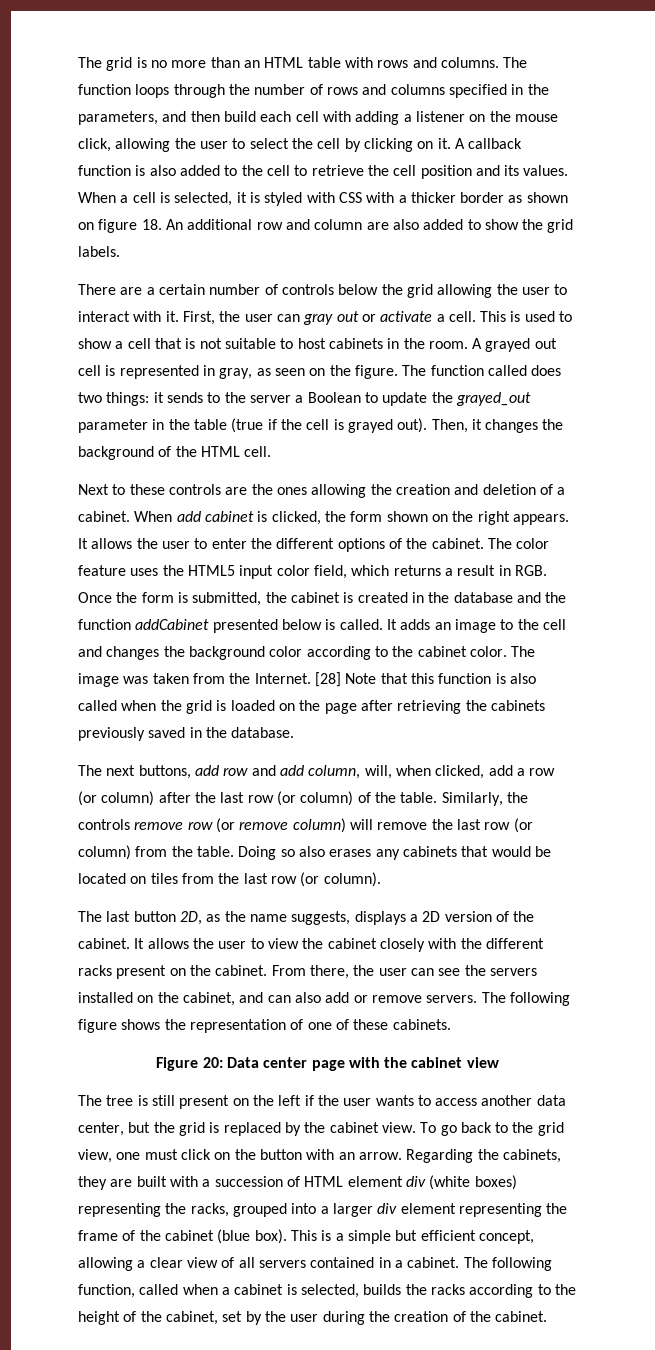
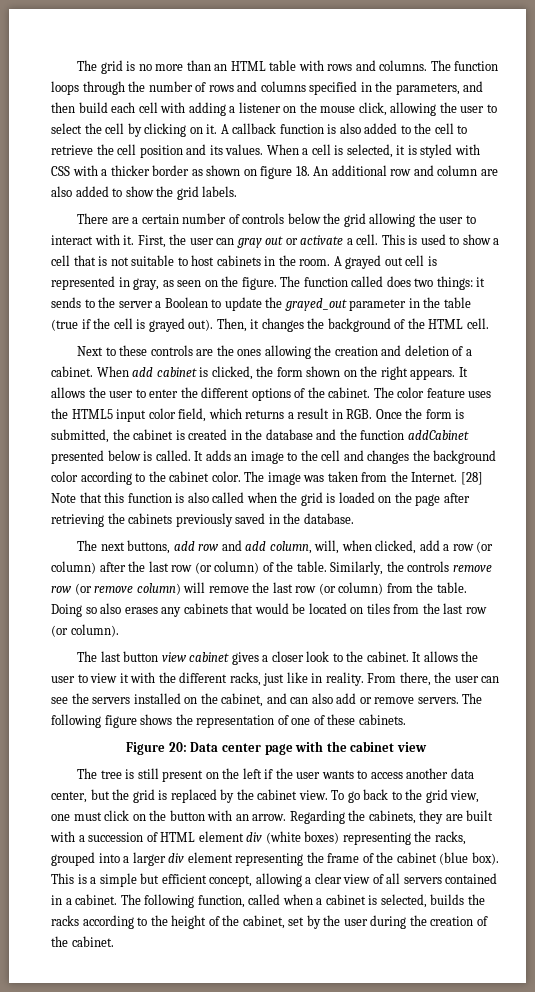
- The last button 2D, as the name suggests, displays a 2D version of the cabinet.
+ The last button view cabinet gives a closer look to the cabinet.
- It allows the user to view the cabinet closely with the different racks present on the cabinet.
+ It allows the user to view it with the different racks, just like in reality.

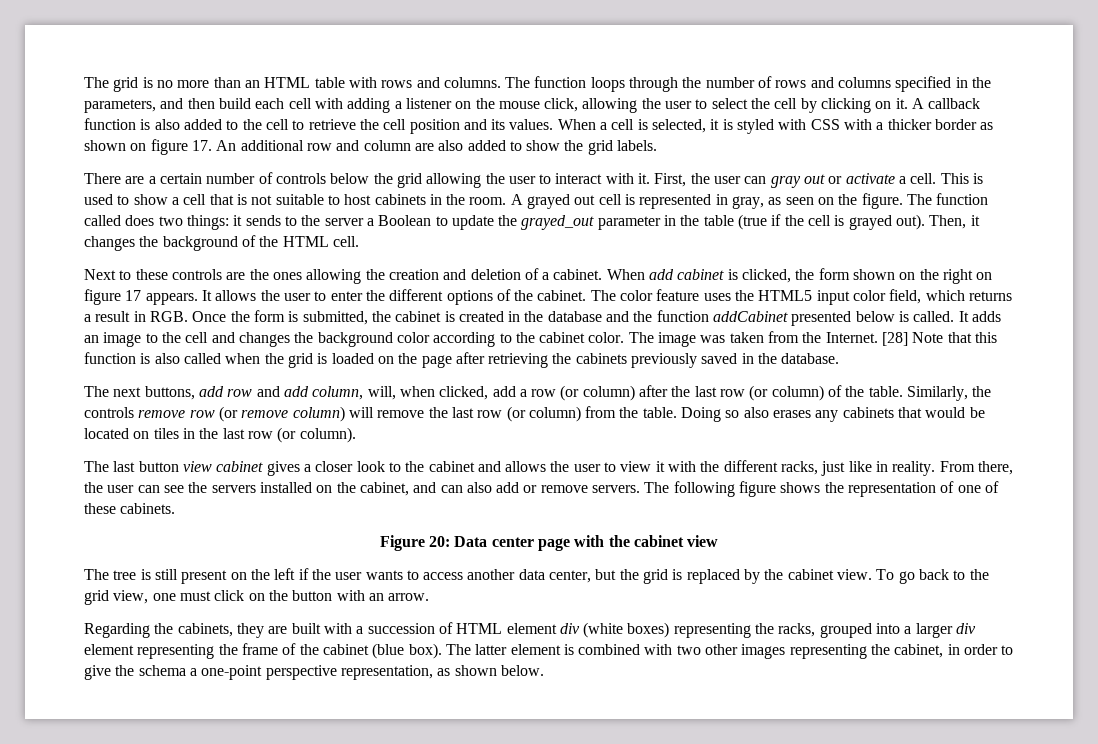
- When a cell is selected, it is styled with CSS with a thicker border as shown on figure 18. An additional row and column are also added to show the grid labels.
+ When a cell is selected, it is styled with CSS with a thicker border as shown on figure 17. An additional row and column are also added to show the grid labels.
- When add cabinet is clicked, the form shown on the right appears.
+ When add cabinet is clicked, the form shown on the right on figure 17 appears.
- Doing so also erases any cabinets that would be located on tiles from the last row (or column).
+ Doing so also erases any cabinets that would be located on tiles in the last row (or column).
- The last button view cabinet gives a closer look to the cabinet. It allows the user to view it with the different racks, just like in reality.
+ The last button view cabinet gives a closer look to the cabinet and allows the user to view it with the different racks, just like in reality.
- To go back to the grid view, one must click on the button with an arrow. Regarding the cabinets, they are built with a succession of HTML element div (white boxes) representing the racks, grouped into a larger div element representing the frame of the cabinet (blue box).
+ To go back to the grid view, one must click on the button with an arrow.
+ Regarding the cabinets, they are built with a succession of HTML element div (white boxes) representing the racks, grouped into a larger div element representing the frame of the cabinet (blue box).
- This is a simple but efficient concept, allowing a clear view of all servers contained in a cabinet. The following function, called when a cabinet is selected, builds the racks according to the height of the cabinet, set by the user during the creation of the cabinet.
+ The latter element is combined with two other images representing the cabinet, in order to give the schema a one-point perspective representation, as shown below.

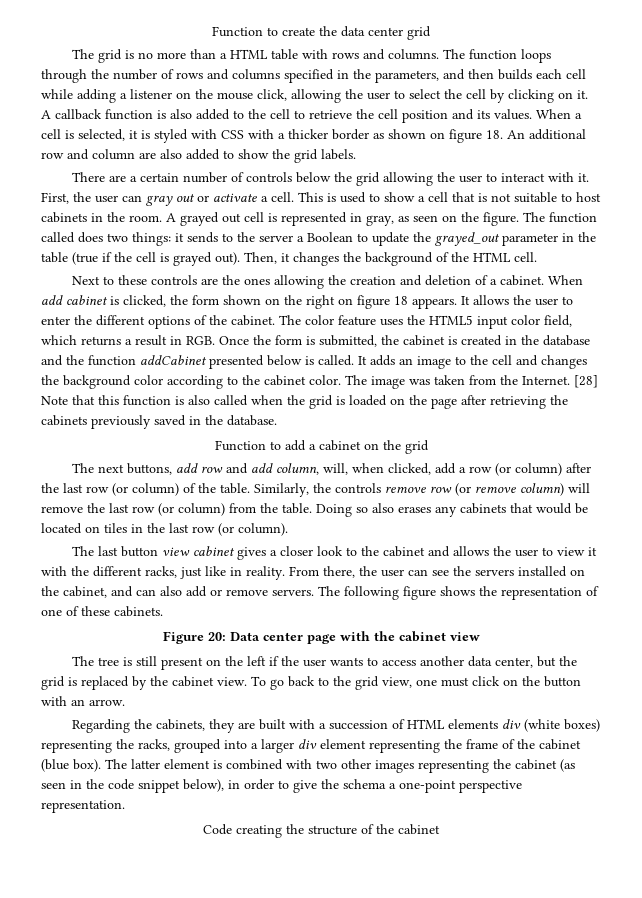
+ Function to create the data center grid
- The grid is no more than an HTML table with rows and columns.
+ The grid is no more than a HTML table with rows and columns.
- The function loops through the number of rows and columns specified in the parameters, and then build each cell with adding a listener on the mouse click, allowing the user to select the cell by clicking on it.
+ The function loops through the number of rows and columns specified in the parameters, and then builds each cell while adding a listener on the mouse click, allowing the user to select the cell by clicking on it.
- When a cell is selected, it is styled with CSS with a thicker border as shown on figure 17. An additional row and column are also added to show the grid labels.
+ When a cell is selected, it is styled with CSS with a thicker border as shown on figure 18. An additional row and column are also added to show the grid labels.
- When add cabinet is clicked, the form shown on the right on figure 17 appears.
+ When add cabinet is clicked, the form shown on the right on figure 18 appears.
+ Function to add a cabinet on the grid
- Regarding the cabinets, they are built with a succession of HTML element div (white boxes) representing the racks, grouped into a larger div element representing the frame of the cabinet (blue box).
+ Regarding the cabinets, they are built with a succession of HTML elements div (white boxes) representing the racks, grouped into a larger div element representing the frame of the cabinet (blue box).
- The latter element is combined with two other images representing the cabinet, in order to give the schema a one-point perspective representation, as shown below.
+ The latter element is combined with two other images representing the cabinet (as seen in the code snippet below), in order to give the schema a one-point perspective representation.
+ Code creating the structure of the cabinet

